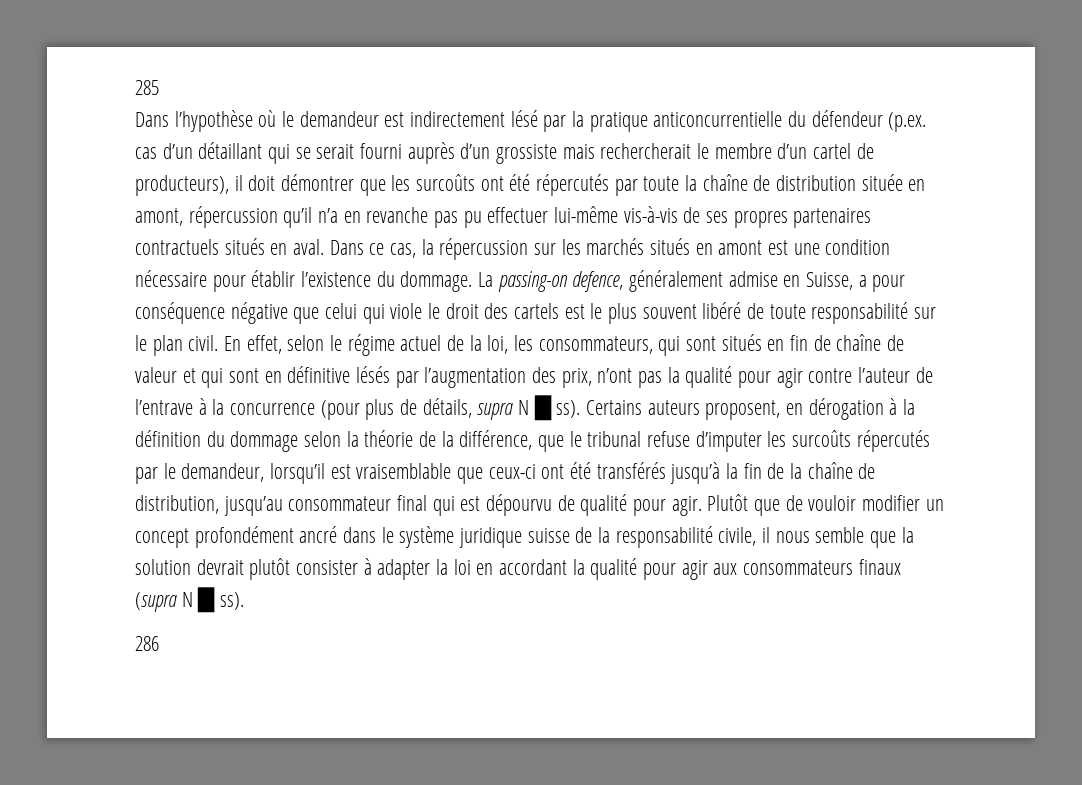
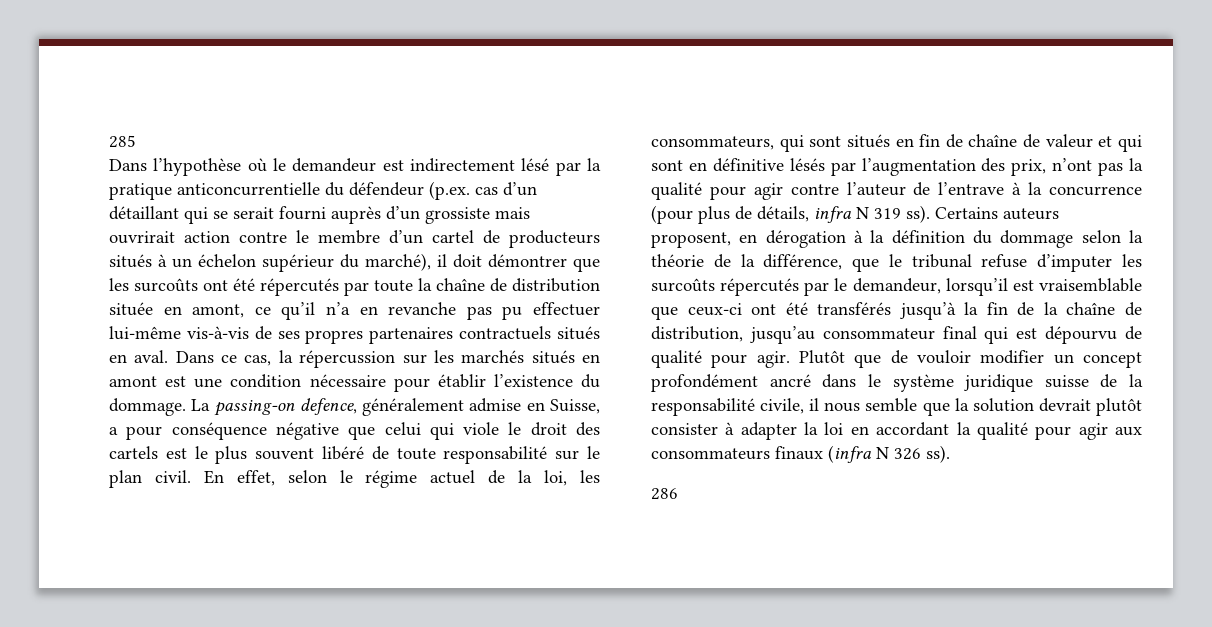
- Dans l’hypothèse où le demandeur est indirectement lésé par la pratique anticoncurrentielle du défendeur (p.ex. cas d’un détaillant qui se serait fourni auprès d’un grossiste mais rechercherait le membre d’un cartel de producteurs), il doit démontrer que les surcoûts ont été répercutés par toute la chaîne de distribution située en amont, répercussion qu’il n’a en revanche pas pu effectuer lui-même vis-à-vis de ses propres partenaires contractuels situés en aval.
+ Dans l’hypothèse où le demandeur est indirectement lésé par la pratique anticoncurrentielle du défendeur (p.ex. cas d’un détaillant qui se serait fourni auprès d’un grossiste mais ouvrirait action contre le membre d’un cartel de producteurs situés à un échelon supérieur du marché), il doit démontrer que les surcoûts ont été répercutés par toute la chaîne de distribution située en amont, ce qu’il n’a en revanche pas pu effectuer lui-même vis-à-vis de ses propres partenaires contractuels situés en aval.
- En effet, selon le régime actuel de la loi, les consommateurs, qui sont situés en fin de chaîne de valeur et qui sont en définitive lésés par l’augmentation des prix, n’ont pas la qualité pour agir contre l’auteur de l’entrave à la concurrence (pour plus de détails, supra N █ ss).
+ En effet, selon le régime actuel de la loi, les consommateurs, qui sont situés en fin de chaîne de valeur et qui sont en définitive lésés par l’augmentation des prix, n’ont pas la qualité pour agir contre l’auteur de l’entrave à la concurrence (pour plus de détails, infra N 319 ss).
- Plutôt que de vouloir modifier un concept profondément ancré dans le système juridique suisse de la responsabilité civile, il nous semble que la solution devrait plutôt consister à adapter la loi en accordant la qualité pour agir aux consommateurs finaux (supra N █ ss).
+ Plutôt que de vouloir modifier un concept profondément ancré dans le système juridique suisse de la responsabilité civile, il nous semble que la solution devrait plutôt consister à adapter la loi en accordant la qualité pour agir aux consommateurs finaux (infra N 326 ss).

